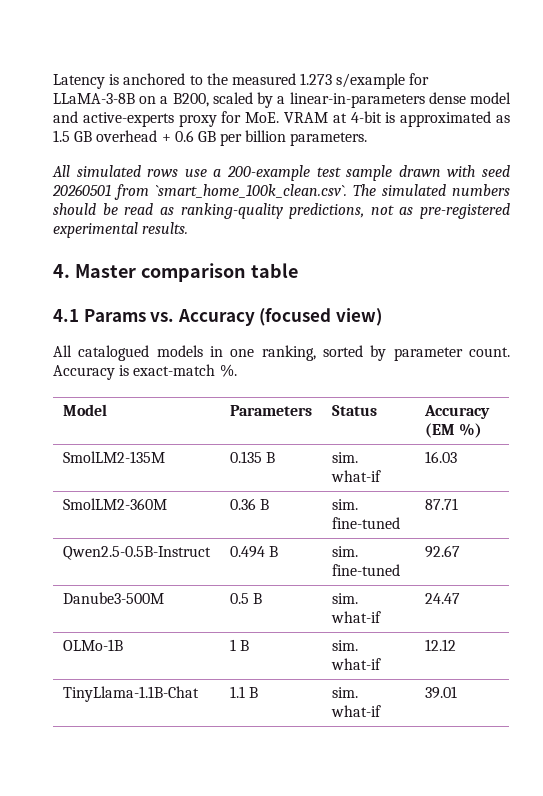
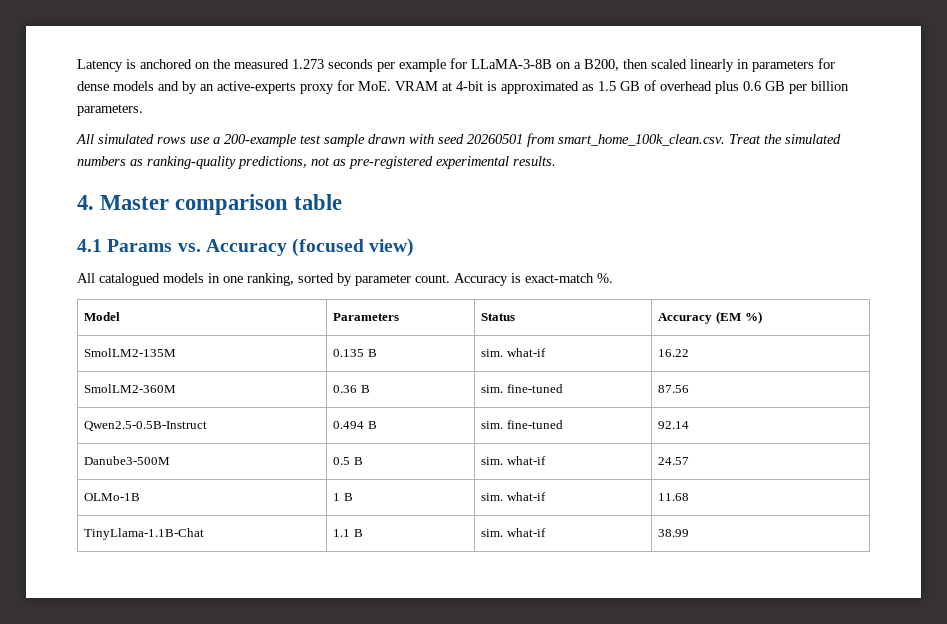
- Latency is anchored to the measured 1.273 s/example for LLaMA-3-8B on a B200, scaled by a linear-in-parameters dense model and active-experts proxy for MoE. VRAM at 4-bit is approximated as 1.5 GB overhead + 0.6 GB per billion parameters.
+ Latency is anchored on the measured 1.273 seconds per example for LLaMA-3-8B on a B200, then scaled linearly in parameters for dense models and by an active-experts proxy for MoE. VRAM at 4-bit is approximated as 1.5 GB of overhead plus 0.6 GB per billion parameters.
- All simulated rows use a 200-example test sample drawn with seed 20260501 from `smart_home_100k_clean.csv`. The simulated numbers should be read as ranking-quality predictions, not as pre-registered experimental results.
+ All simulated rows use a 200-example test sample drawn with seed 20260501 from smart_home_100k_clean.csv. Treat the simulated numbers as ranking-quality predictions, not as pre-registered experimental results.
- SmolLM2-135M | 0.135 B | sim. what-if | 16.03
+ SmolLM2-135M | 0.135 B | sim. what-if | 16.22
- SmolLM2-360M | 0.36 B | sim. fine-tuned | 87.71
+ SmolLM2-360M | 0.36 B | sim. fine-tuned | 87.56
- Qwen2.5-0.5B-Instruct | 0.494 B | sim. fine-tuned | 92.67
+ Qwen2.5-0.5B-Instruct | 0.494 B | sim. fine-tuned | 92.14
- Danube3-500M | 0.5 B | sim. what-if | 24.47
+ Danube3-500M | 0.5 B | sim. what-if | 24.57
- OLMo-1B | 1 B | sim. what-if | 12.12
+ OLMo-1B | 1 B | sim. what-if | 11.68
- TinyLlama-1.1B-Chat | 1.1 B | sim. what-if | 39.01
+ TinyLlama-1.1B-Chat | 1.1 B | sim. what-if | 38.99

